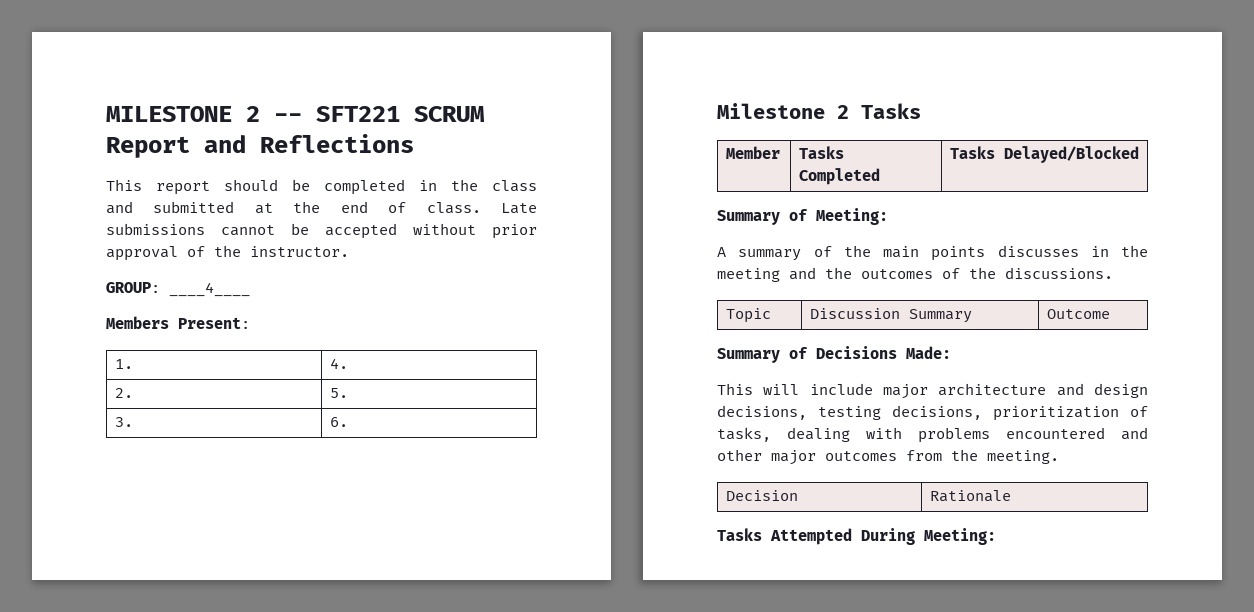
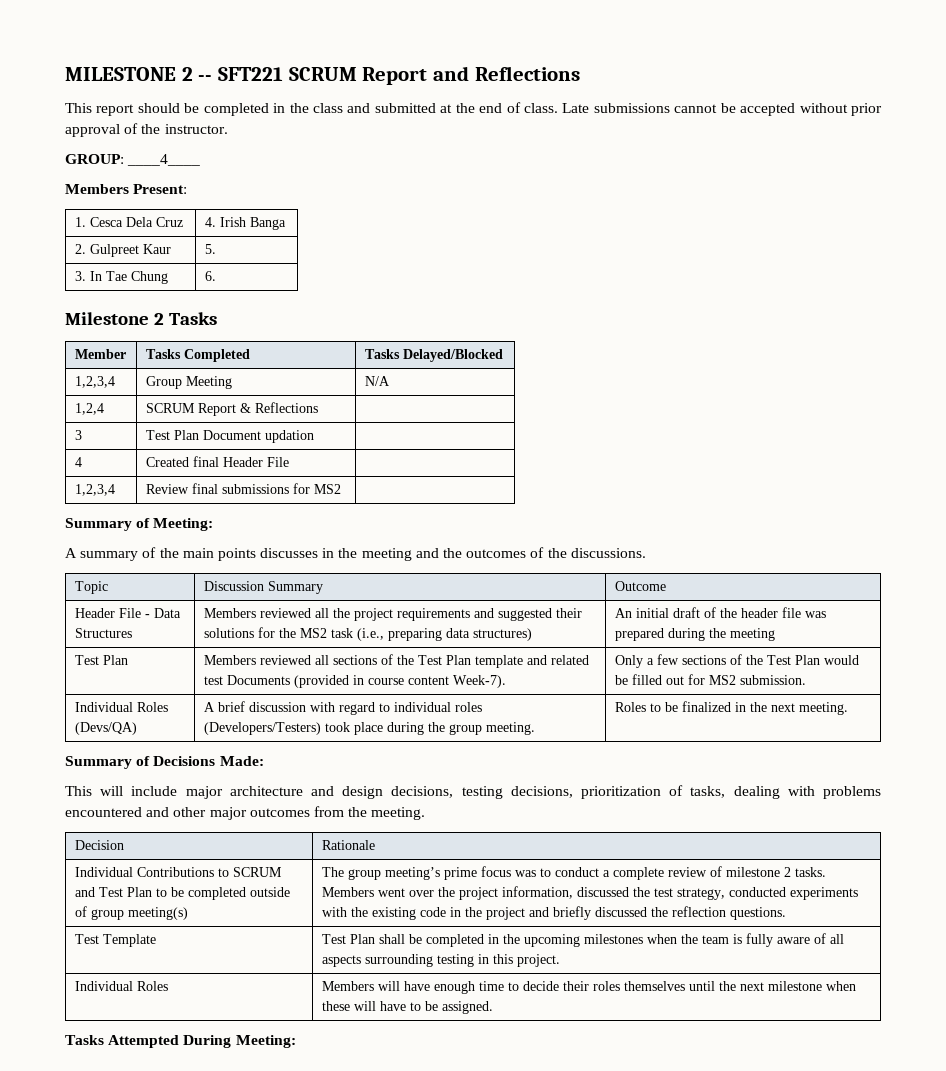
- 1. | 4.
+ 1. Cesca Dela Cruz | 4. Irish Banga
- 2. | 5.
+ 2. Gulpreet Kaur | 5.
- 3. | 6.
+ 3. In Tae Chung | 6.
+ 1,2,3,4 | Group Meeting | N/A
+ 1,2,4 | SCRUM Report & Reflections |
+ 3 | Test Plan Document updation |
+ 4 | Created final Header File |
+ 1,2,3,4 | Review final submissions for MS2 |
+ Header File - Data Structures | Members reviewed all the project requirements and suggested their solutions for the MS2 task (i.e., preparing data structures) | An initial draft of the header file was prepared during the meeting
+ Test Plan | Members reviewed all sections of the Test Plan template and related test Documents (provided in course content Week-7). | Only a few sections of the Test Plan would be filled out for MS2 submission.
+ Individual Roles (Devs/QA) | A brief discussion with regard to individual roles (Developers/Testers) took place during the group meeting. | Roles to be finalized in the next meeting.
+ Individual Contributions to SCRUM and Test Plan to be completed outside of group meeting(s) | The group meeting’s prime focus was to conduct a complete review of milestone 2 tasks. Members went over the project information, discussed the test strategy, conducted experiments with the existing code in the project and briefly discussed the reflection questions.
+ Test Template | Test Plan shall be completed in the upcoming milestones when the team is fully aware of all aspects surrounding testing in this project.
+ Individual Roles | Members will have enough time to decide their roles themselves until the next milestone when these will have to be assigned.

